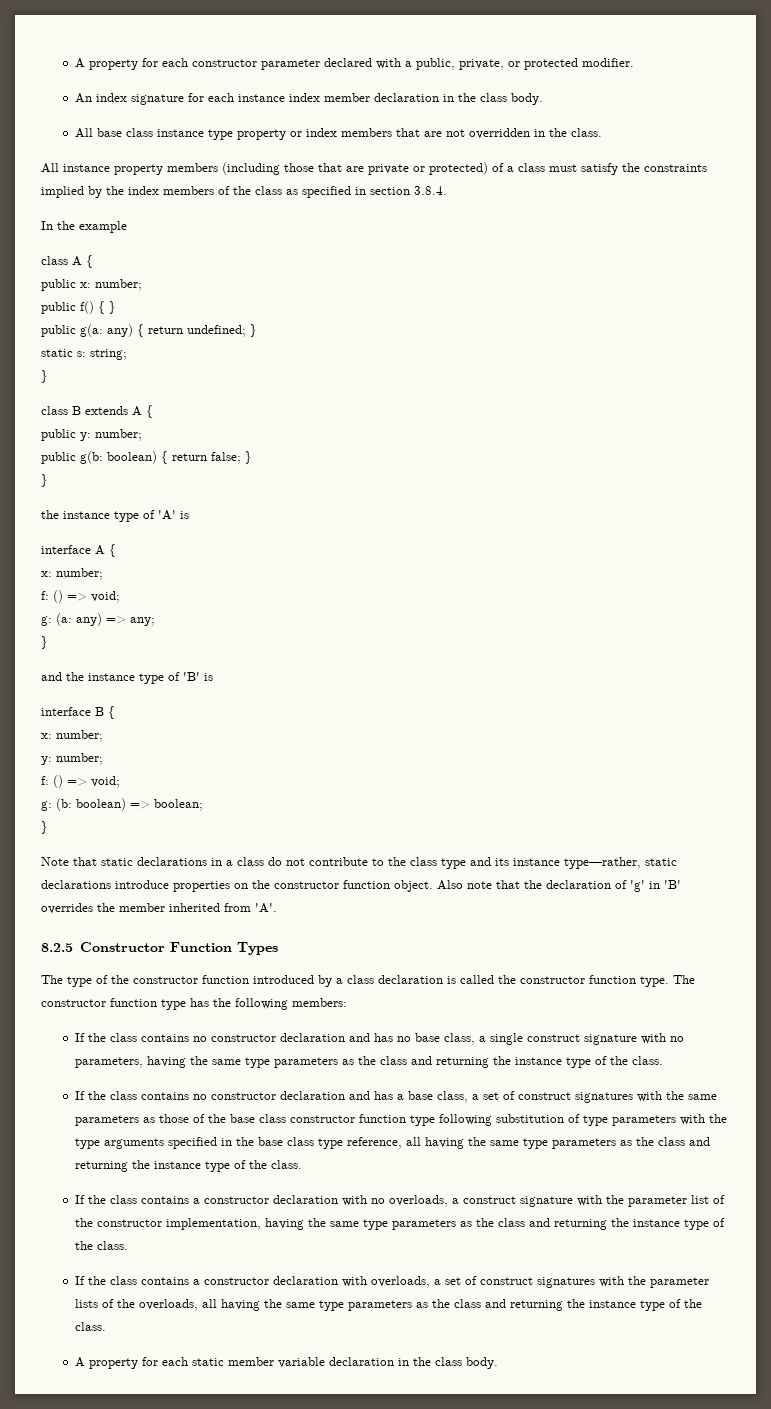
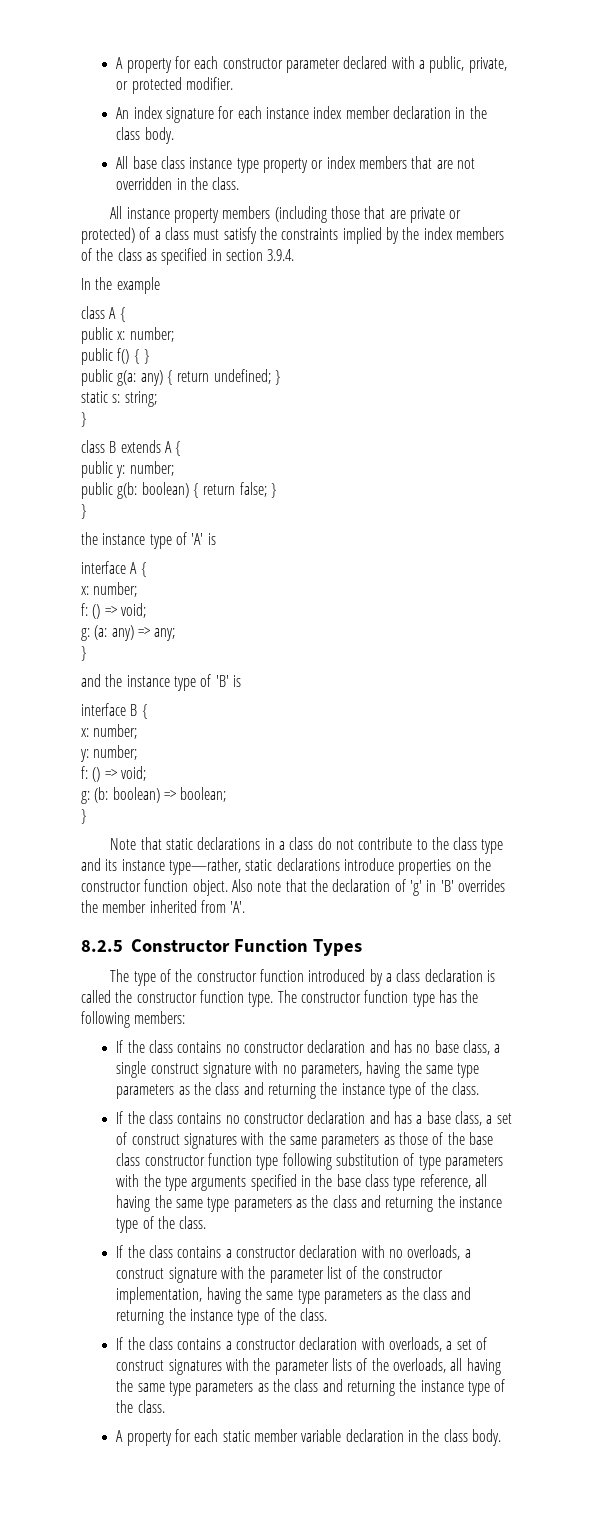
- All instance property members (including those that are private or protected) of a class must satisfy the constraints implied by the index members of the class as specified in section 3.8.4.
+ All instance property members (including those that are private or protected) of a class must satisfy the constraints implied by the index members of the class as specified in section 3.9.4.

